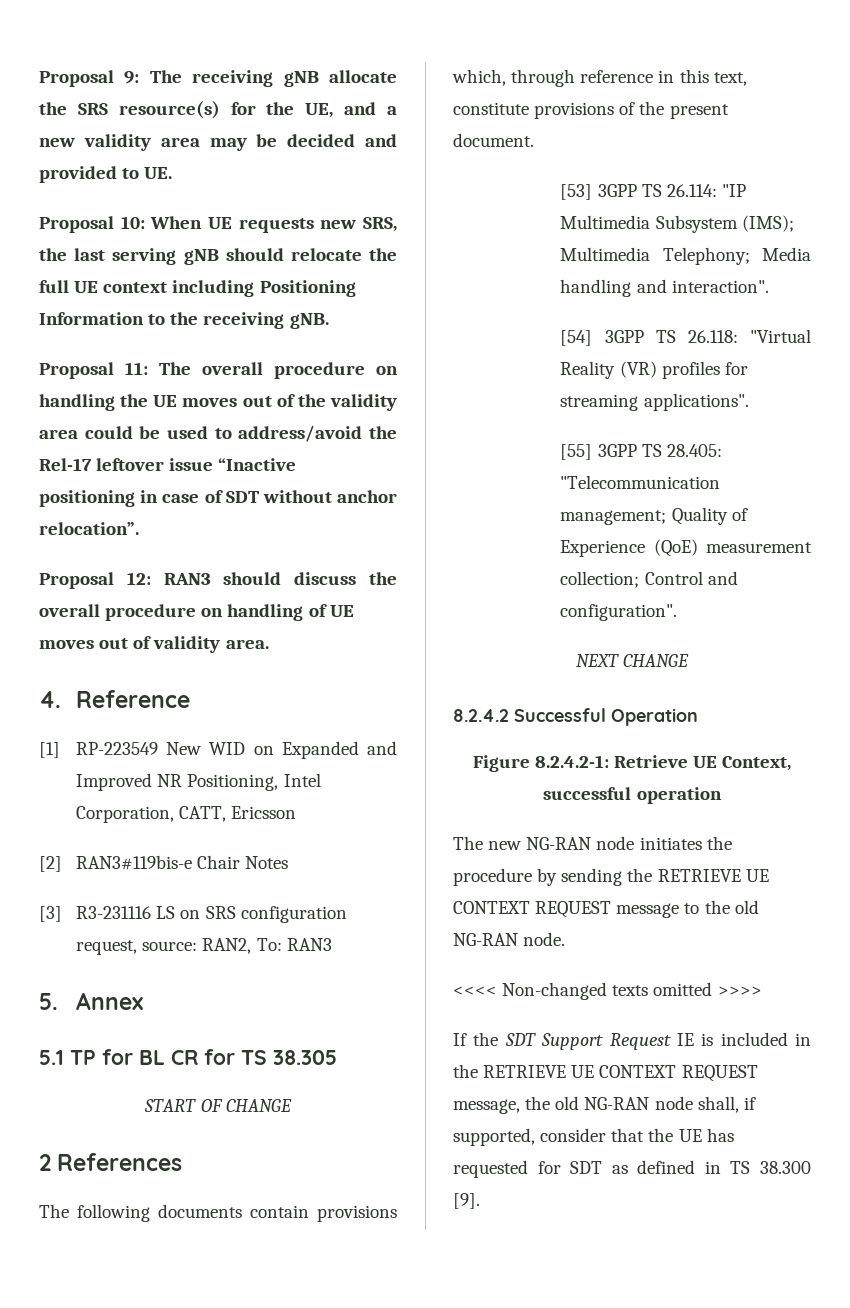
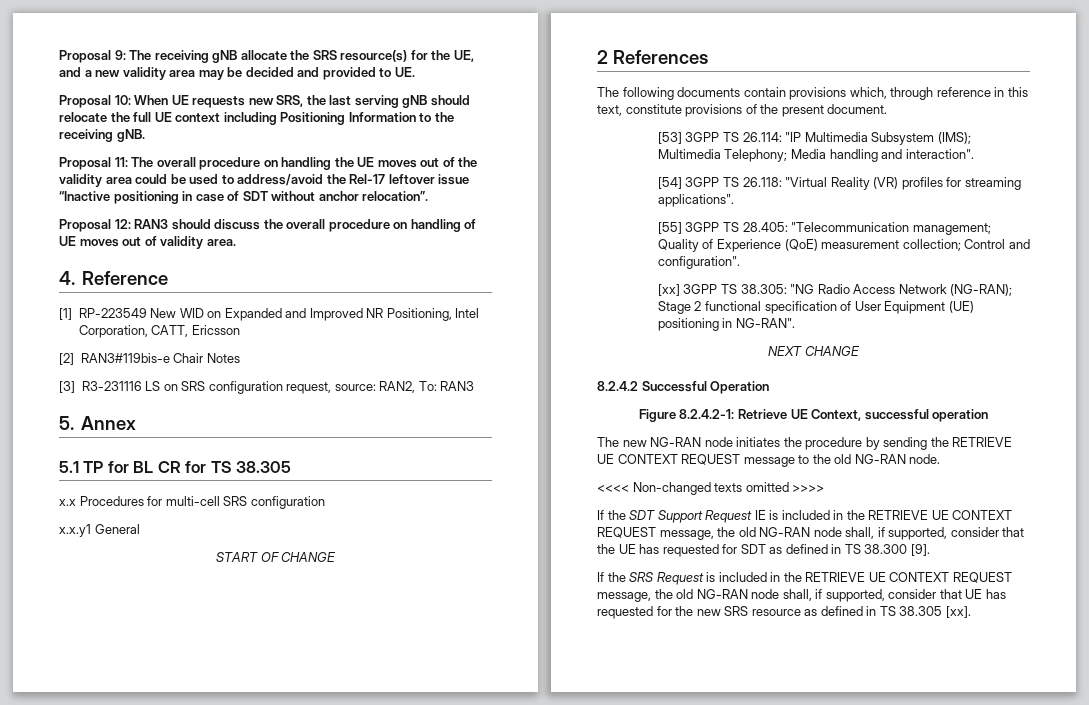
+ x.x Procedures for multi-cell SRS configuration
+ x.x.y1 General
+ [xx] 3GPP TS 38.305: "NG Radio Access Network (NG-RAN); Stage 2 functional specification of User Equipment (UE) positioning in NG-RAN".
+ If the SRS Request is included in the RETRIEVE UE CONTEXT REQUEST message, the old NG-RAN node shall, if supported, consider that UE has requested for the new SRS resource as defined in TS 38.305 [xx].

